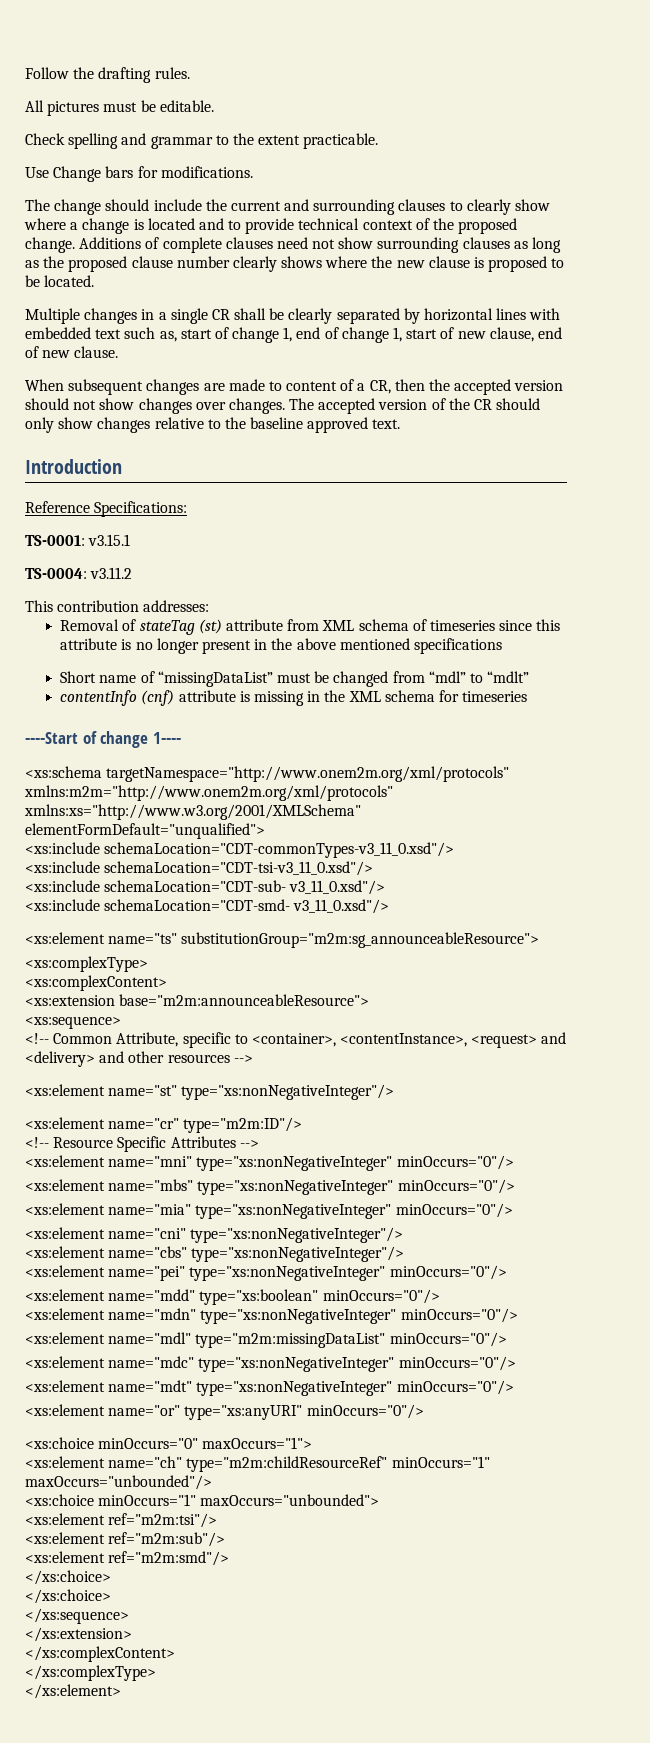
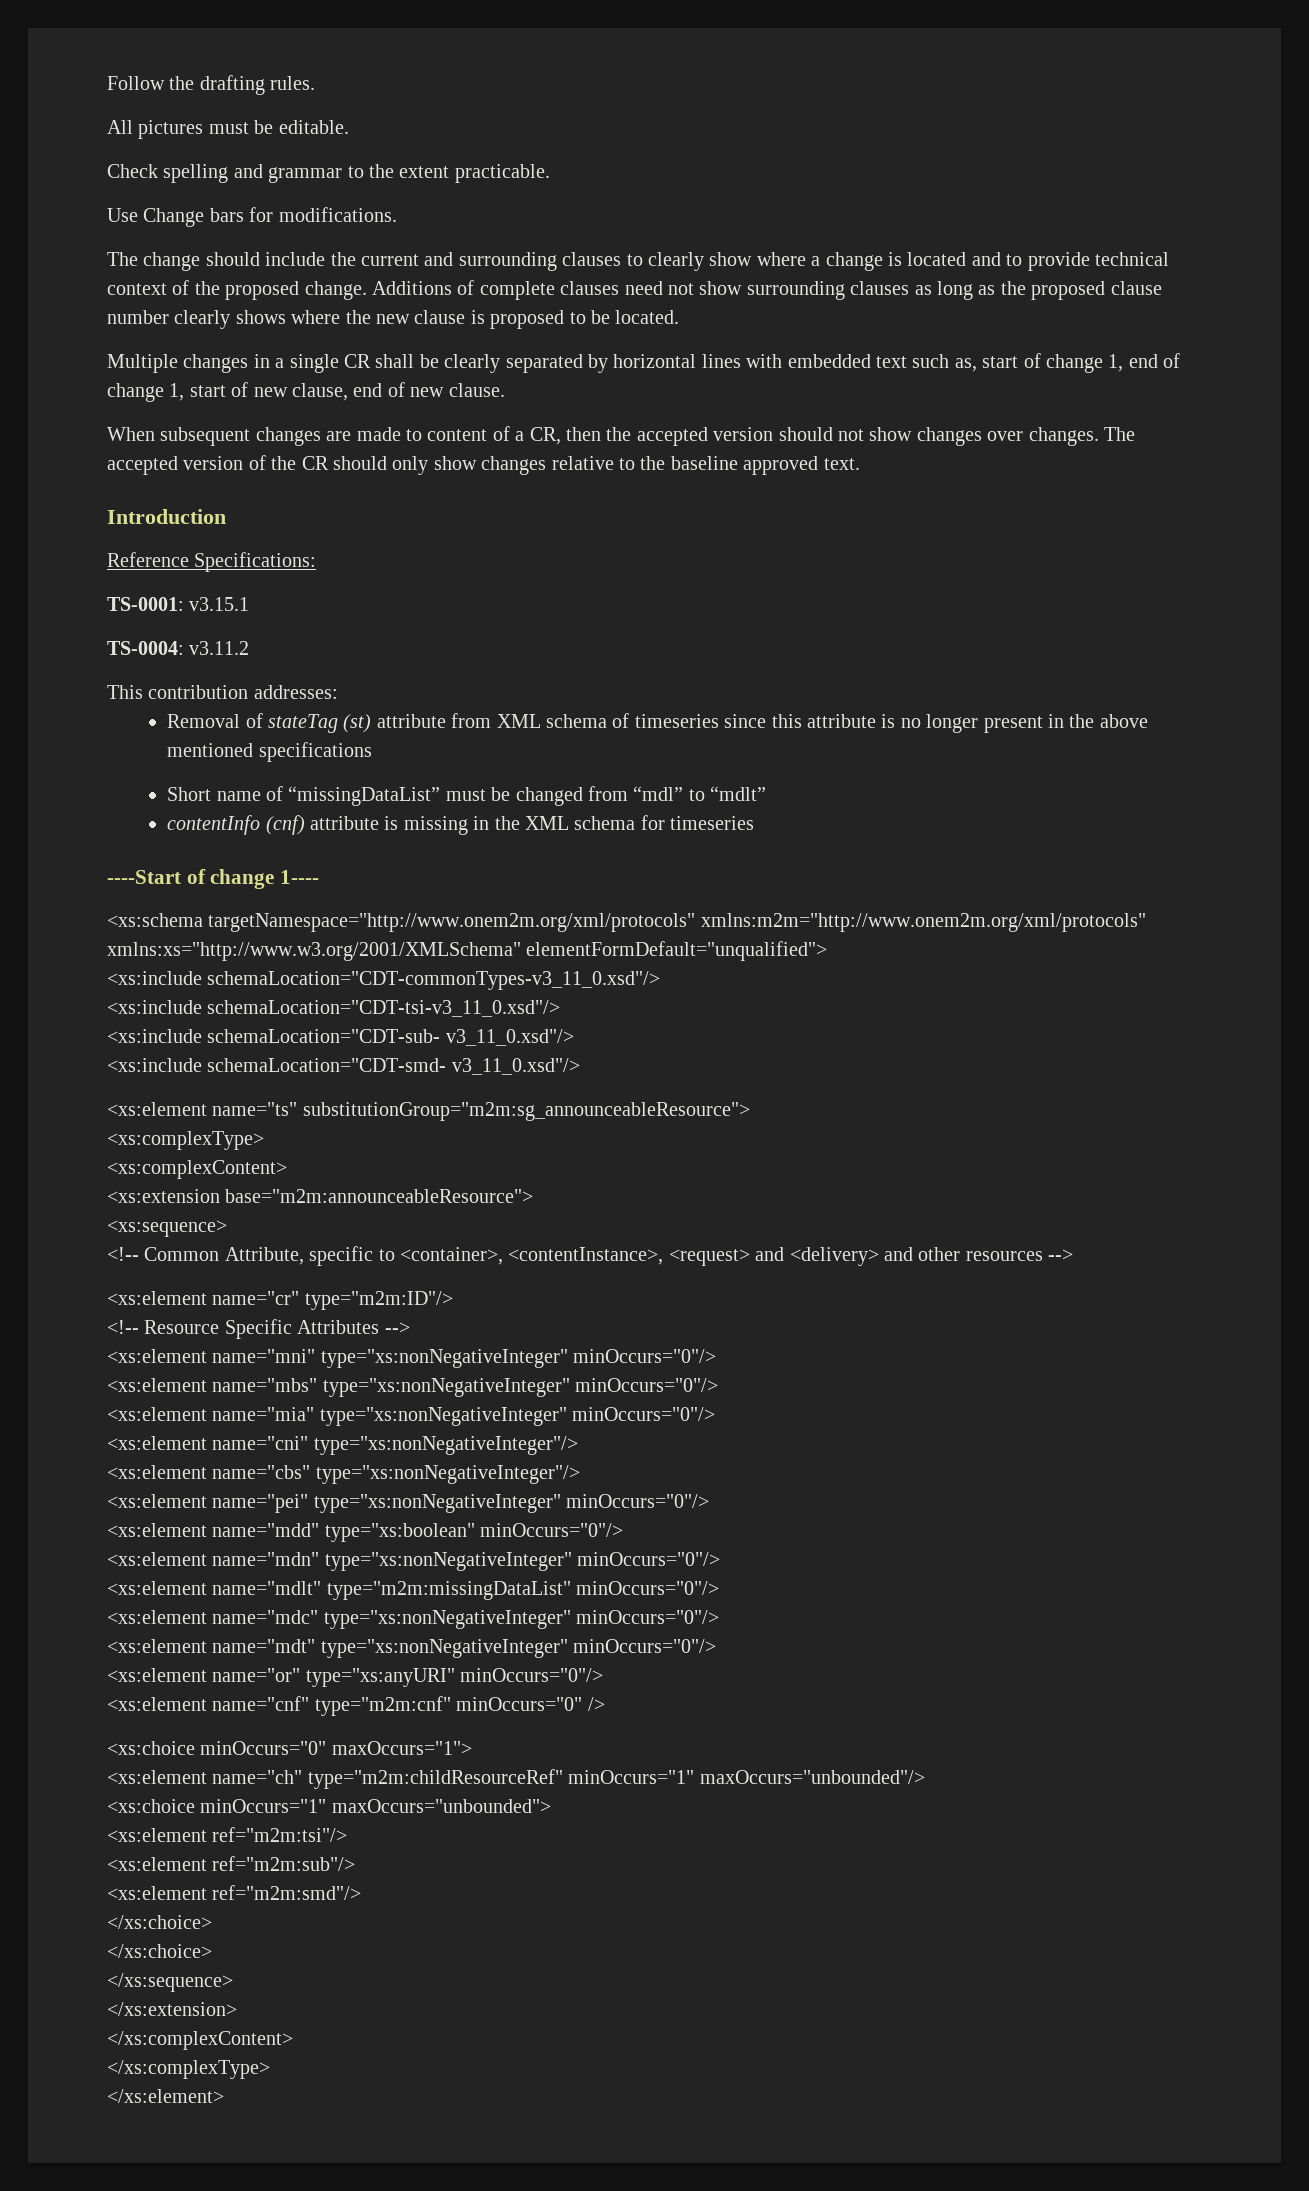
- <xs:element name="st" type="xs:nonNegativeInteger"/>
- <xs:element name="mdl" type="m2m:missingDataList" minOccurs="0"/>
+ <xs:element name="mdlt" type="m2m:missingDataList" minOccurs="0"/>
+ <xs:element name="cnf" type="m2m:cnf" minOccurs="0" />

